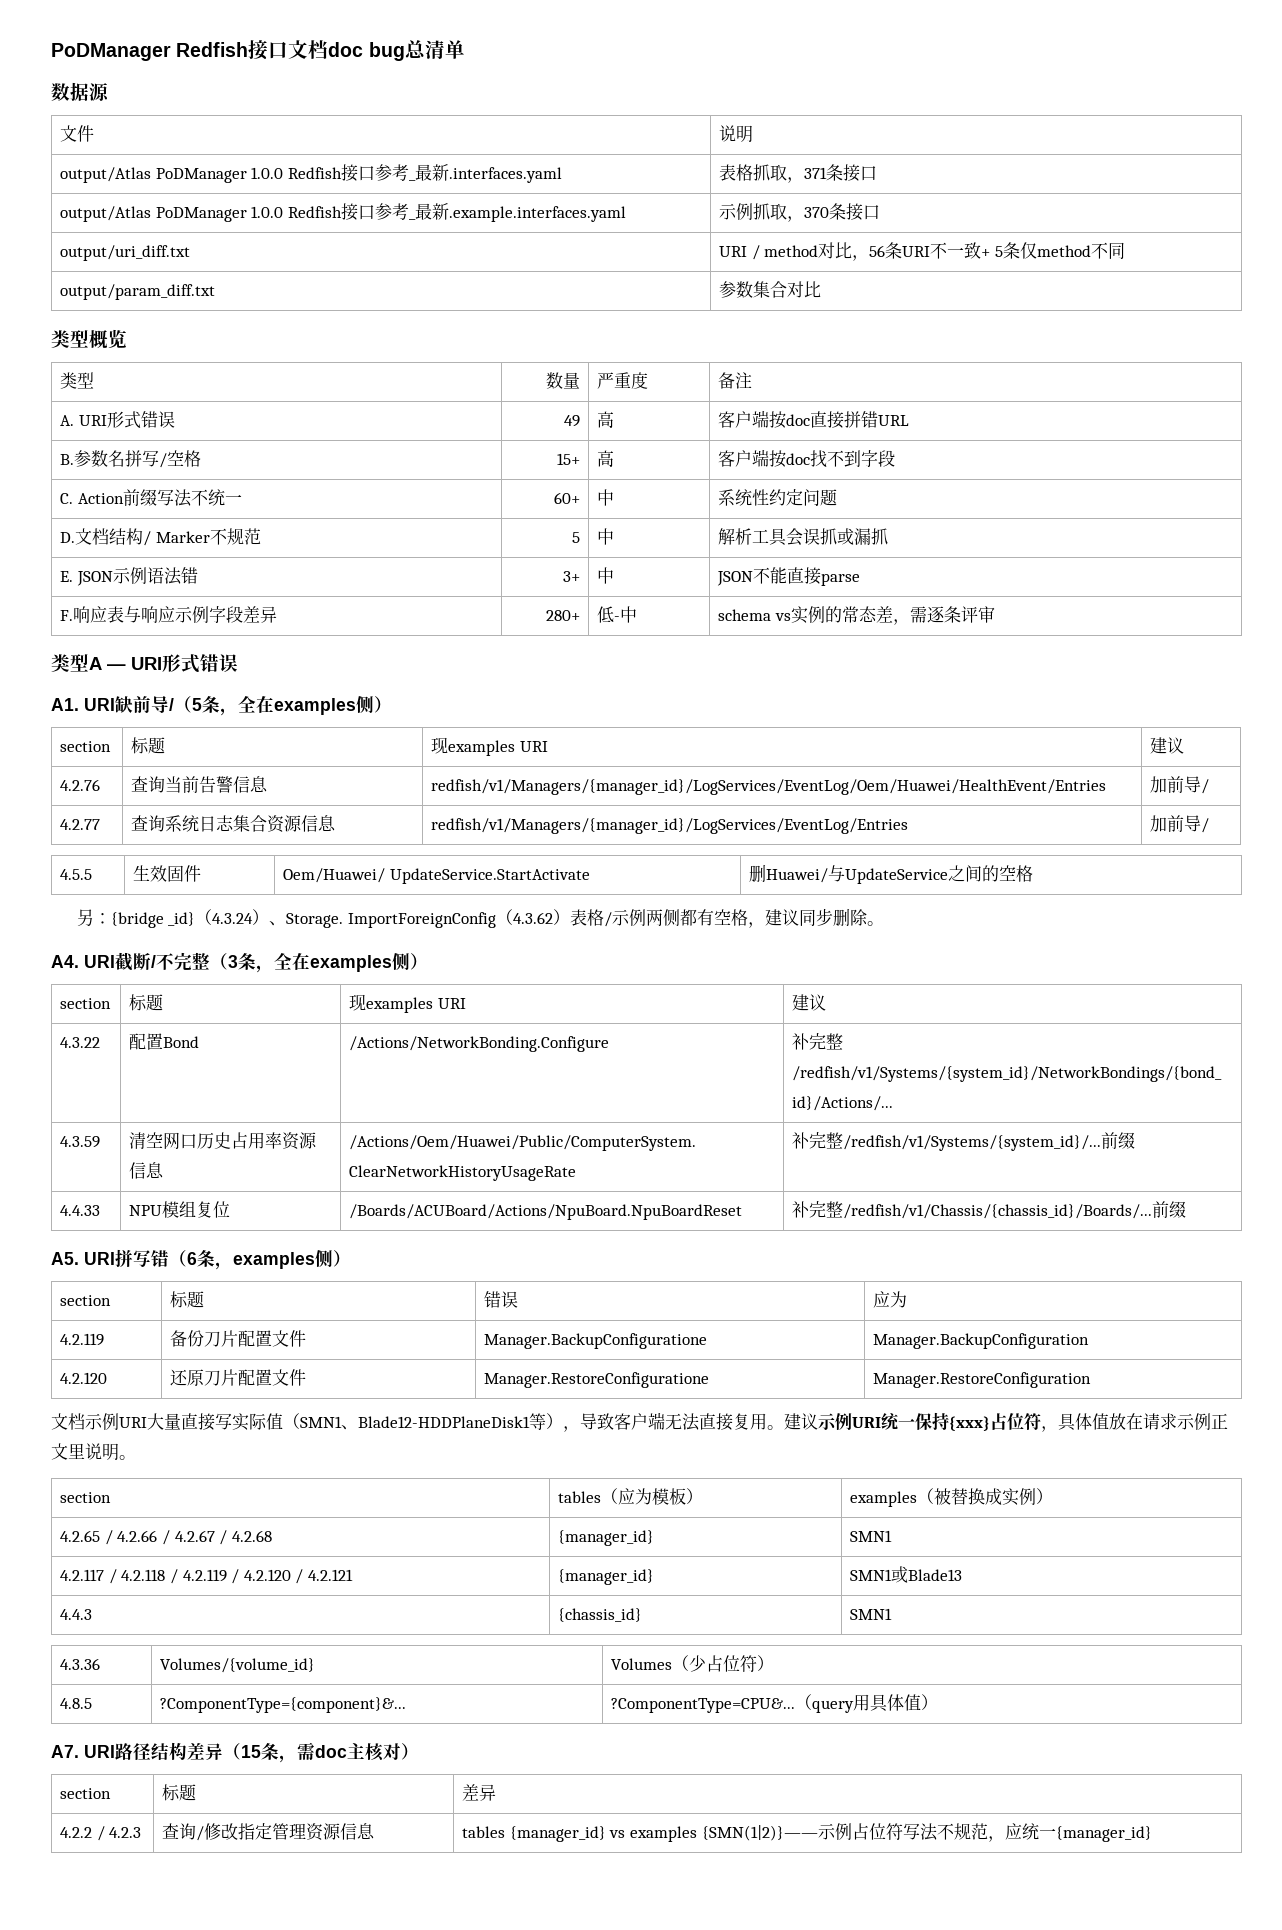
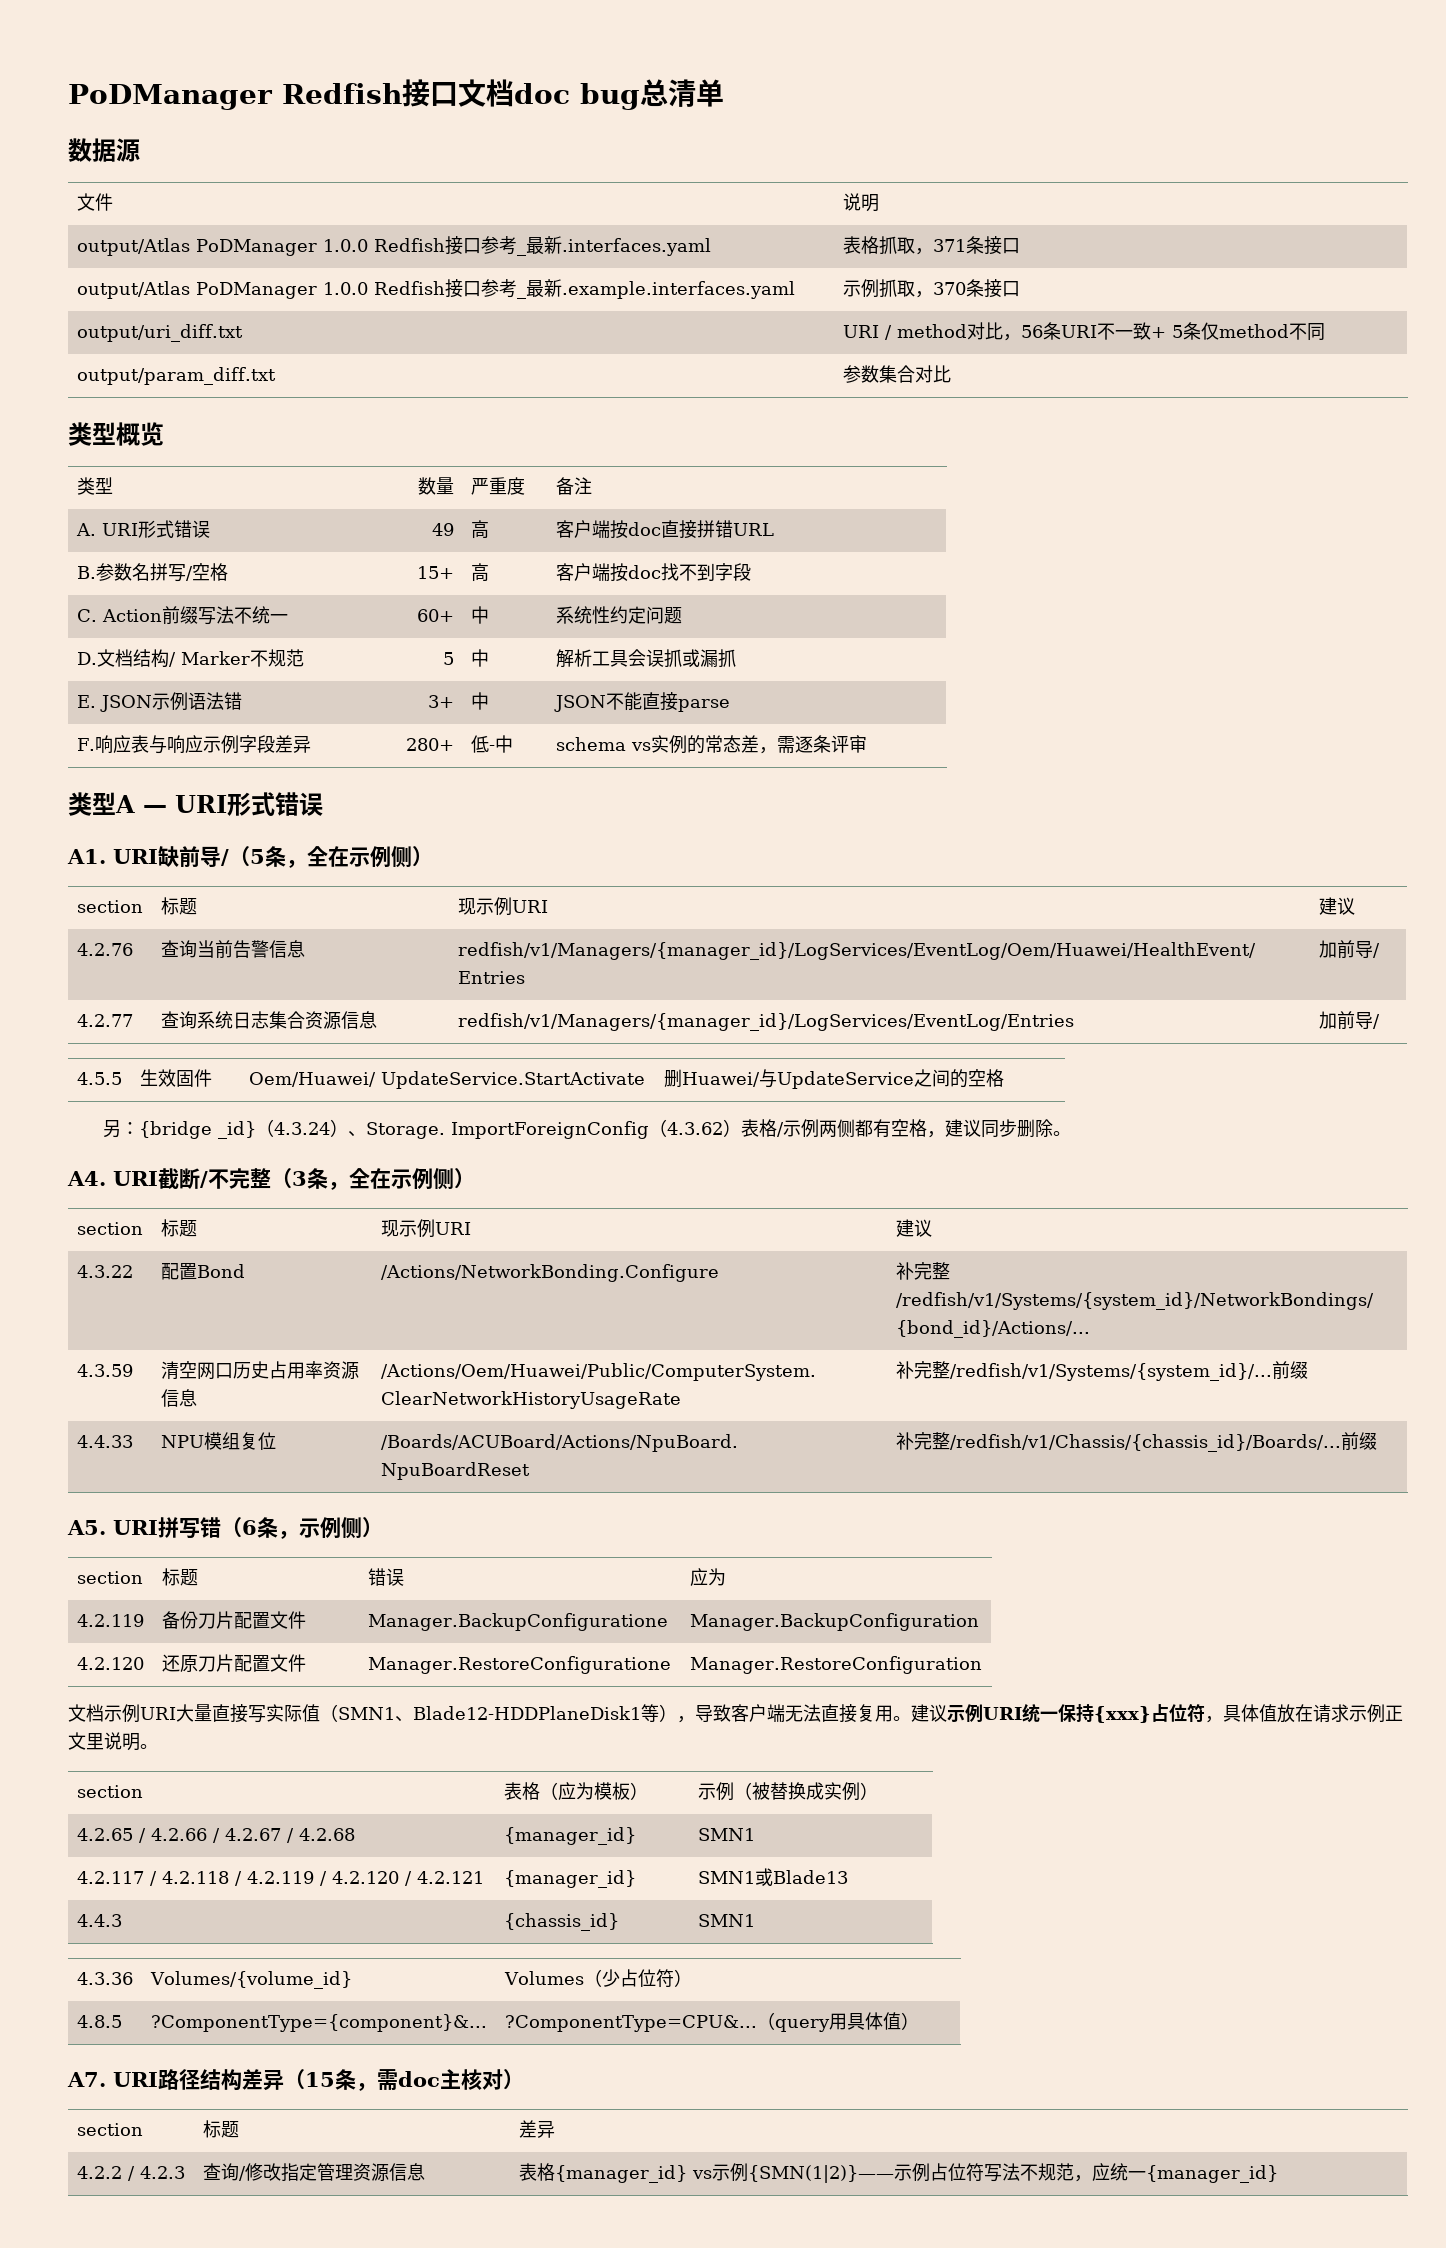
- A1. URI缺前导/（5条，全在examples侧）
- section | 标题 | 现examples URI | 建议
+ A1. URI缺前导/（5条，全在示例侧）
+ section | 标题 | 现示例URI | 建议
- A4. URI截断/不完整（3条，全在examples侧）
- section | 标题 | 现examples URI | 建议
+ A4. URI截断/不完整（3条，全在示例侧）
+ section | 标题 | 现示例URI | 建议
- A5. URI拼写错（6条，examples侧）
+ A5. URI拼写错（6条，示例侧）
- section | tables（应为模板） | examples（被替换成实例）
+ section | 表格（应为模板） | 示例（被替换成实例）
- 4.2.2 / 4.2.3 | 查询/修改指定管理资源信息 | tables {manager_id} vs examples {SMN(1|2)}——示例占位符写法不规范，应统一{manager_id}
+ 4.2.2 / 4.2.3 | 查询/修改指定管理资源信息 | 表格{manager_id} vs示例{SMN(1|2)}——示例占位符写法不规范，应统一{manager_id}

